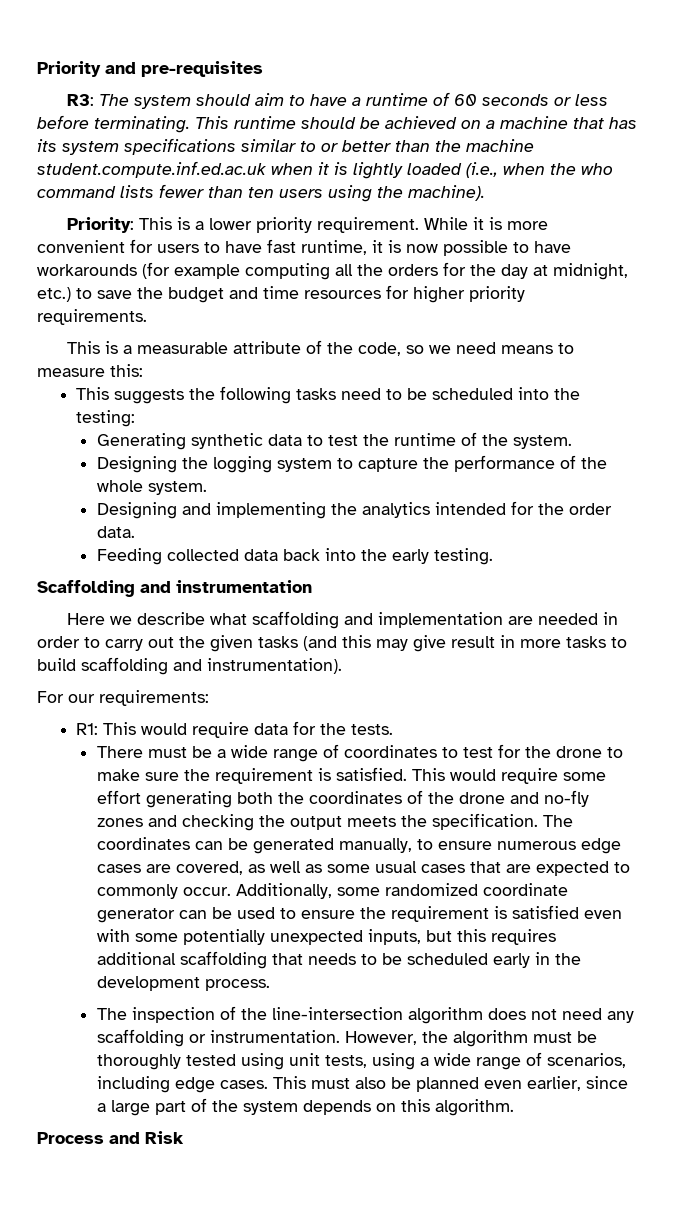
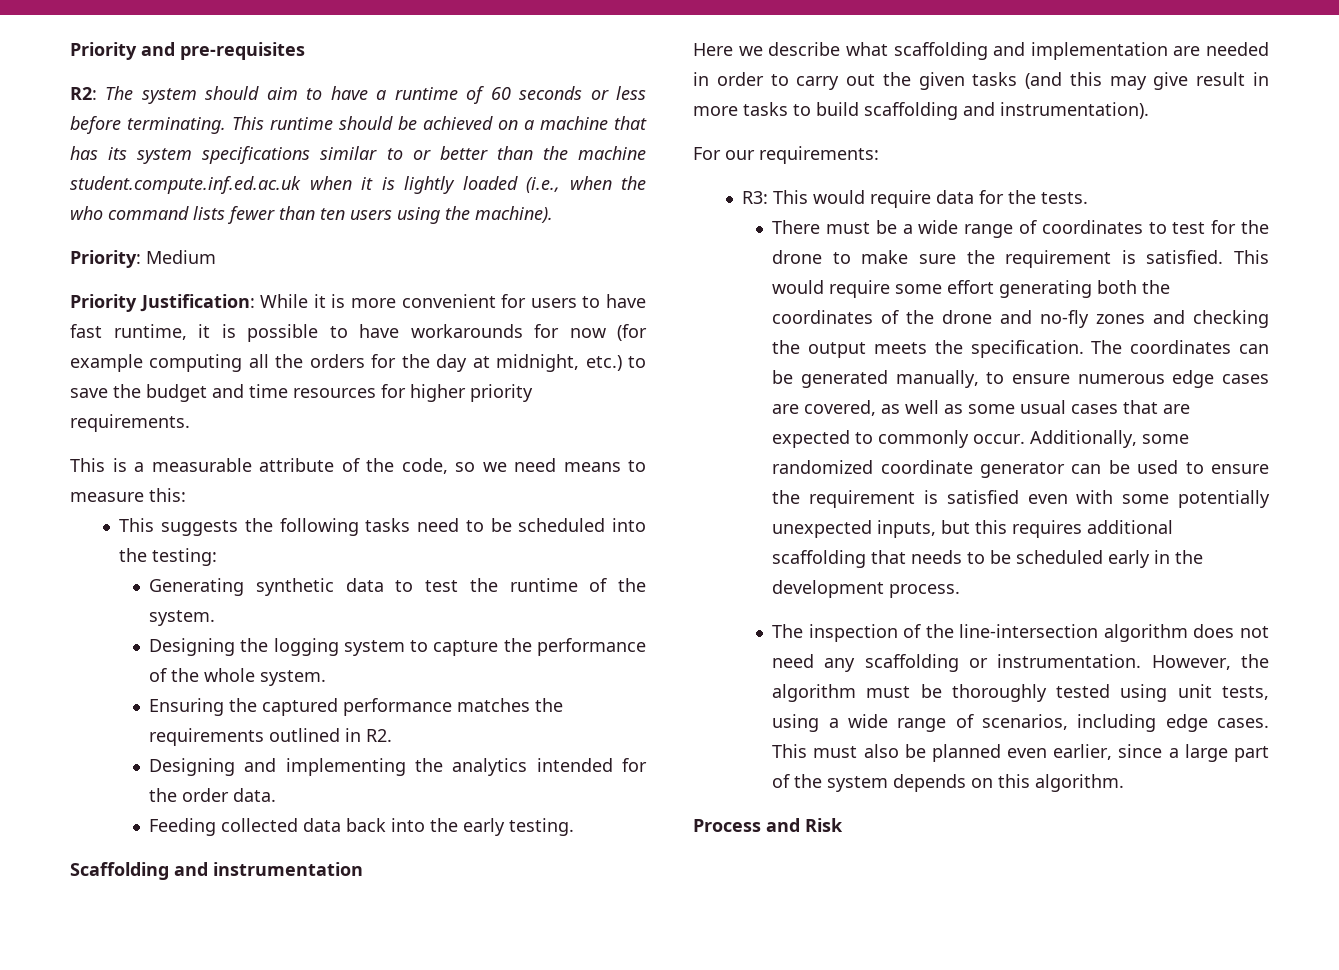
- R3: The system should aim to have a runtime of 60 seconds or less before terminating.
+ R2: The system should aim to have a runtime of 60 seconds or less before terminating.
- Priority: This is a lower priority requirement. While it is more convenient for users to have fast runtime, it is now possible to have workarounds (for example computing all the orders for the day at midnight, etc.) to save the budget and time resources for higher priority requirements.
+ Priority: Medium
+ Priority Justification: While it is more convenient for users to have fast runtime, it is possible to have workarounds for now (for example computing all the orders for the day at midnight, etc.) to save the budget and time resources for higher priority requirements.
+ Ensuring the captured performance matches the requirements outlined in R2.
- R1: This would require data for the tests.
+ R3: This would require data for the tests.

